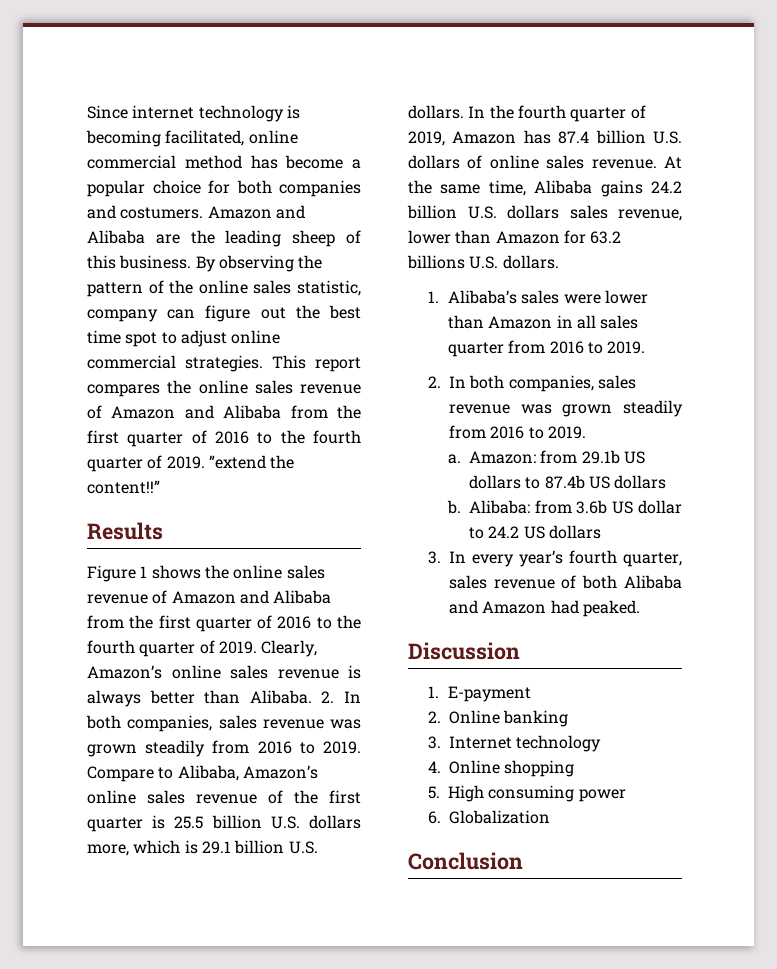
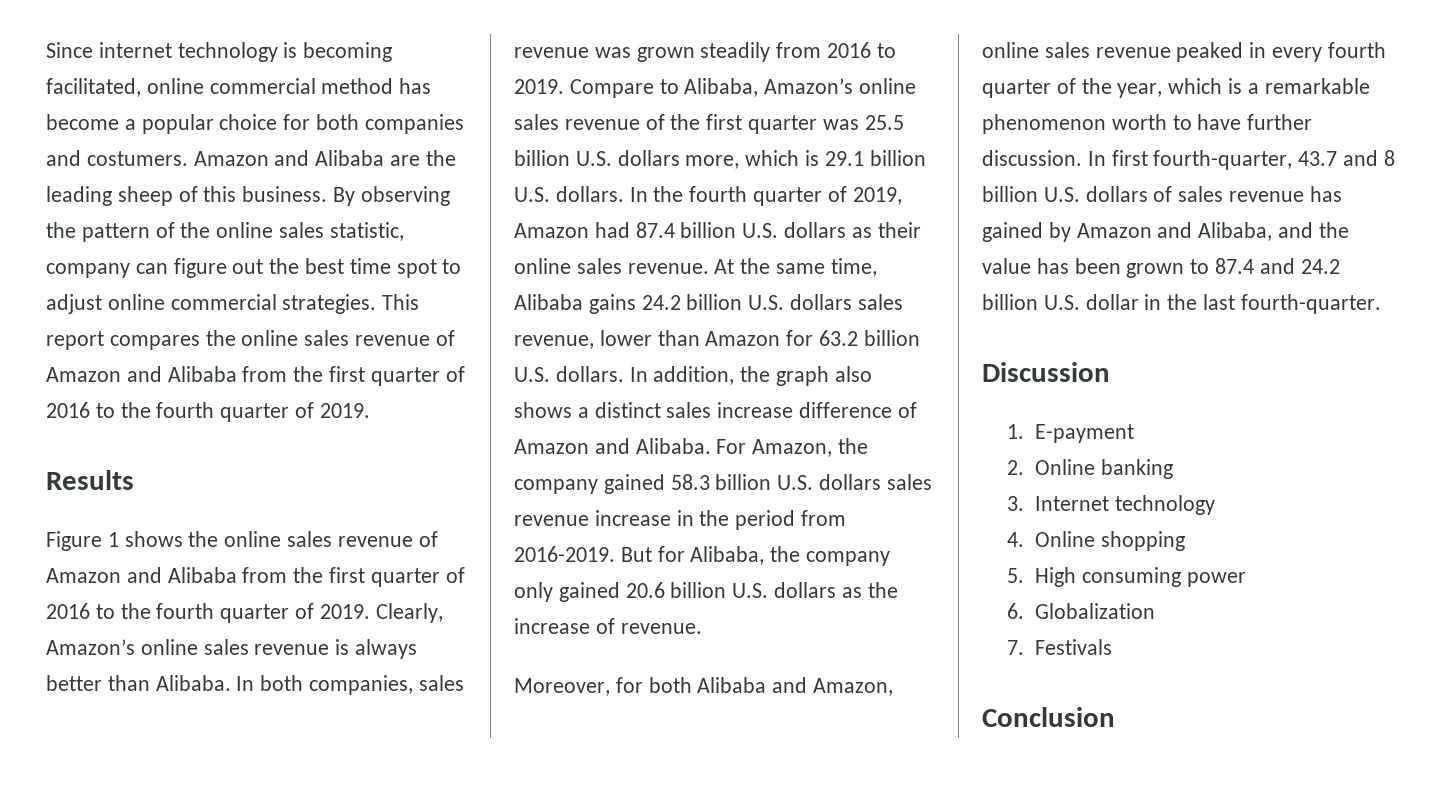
- This report compares the online sales revenue of Amazon and Alibaba from the first quarter of 2016 to the fourth quarter of 2019. ”extend the content!!”
+ This report compares the online sales revenue of Amazon and Alibaba from the first quarter of 2016 to the fourth quarter of 2019.
- Clearly, Amazon’s online sales revenue is always better than Alibaba. 2. In both companies, sales revenue was grown steadily from 2016 to 2019.
+ Clearly, Amazon’s online sales revenue is always better than Alibaba. In both companies, sales revenue was grown steadily from 2016 to 2019.
- Compare to Alibaba, Amazon’s online sales revenue of the first quarter is 25.5 billion U.S. dollars more, which is 29.1 billion U.S. dollars.
+ Compare to Alibaba, Amazon’s online sales revenue of the first quarter was 25.5 billion U.S. dollars more, which is 29.1 billion U.S. dollars.
- In the fourth quarter of 2019, Amazon has 87.4 billion U.S. dollars of online sales revenue.
+ In the fourth quarter of 2019, Amazon had 87.4 billion U.S. dollars as their online sales revenue.
- At the same time, Alibaba gains 24.2 billion U.S. dollars sales revenue, lower than Amazon for 63.2 billions U.S. dollars.
- 1. Alibaba’s sales were lower than Amazon in all sales quarter from 2016 to 2019.
- 2. In both companies, sales revenue was grown steadily from 2016 to 2019.
- a. Amazon: from 29.1b US dollars to 87.4b US dollars
- b. Alibaba: from 3.6b US dollar to 24.2 US dollars
- 3. In every year’s fourth quarter, sales revenue of both Alibaba and Amazon had peaked.
+ At the same time, Alibaba gains 24.2 billion U.S. dollars sales revenue, lower than Amazon for 63.2 billion U.S. dollars. In addition, the graph also shows a distinct sales increase difference of Amazon and Alibaba. For Amazon, the company gained 58.3 billion U.S. dollars sales revenue increase in the period from 2016-2019. But for Alibaba, the company only gained 20.6 billion U.S. dollars as the increase of revenue.
+ Moreover, for both Alibaba and Amazon, online sales revenue peaked in every fourth quarter of the year, which is a remarkable phenomenon worth to have further discussion. In first fourth-quarter, 43.7 and 8 billion U.S. dollars of sales revenue has gained by Amazon and Alibaba, and the value has been grown to 87.4 and 24.2 billion U.S. dollar in the last fourth-quarter.
+ 7. Festivals

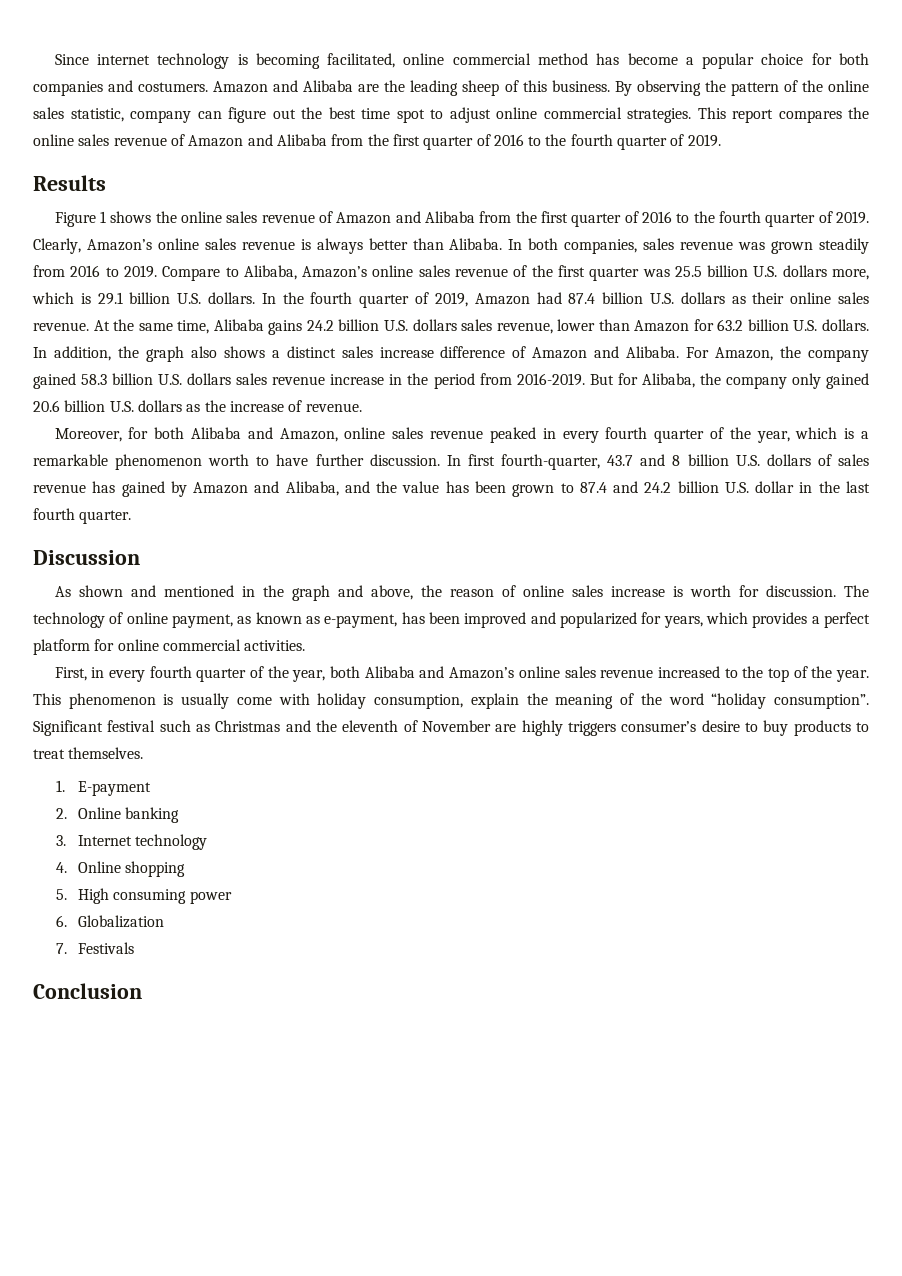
- In first fourth-quarter, 43.7 and 8 billion U.S. dollars of sales revenue has gained by Amazon and Alibaba, and the value has been grown to 87.4 and 24.2 billion U.S. dollar in the last fourth-quarter.
+ In first fourth-quarter, 43.7 and 8 billion U.S. dollars of sales revenue has gained by Amazon and Alibaba, and the value has been grown to 87.4 and 24.2 billion U.S. dollar in the last fourth quarter.
+ As shown and mentioned in the graph and above, the reason of online sales increase is worth for discussion. The technology of online payment, as known as e-payment, has been improved and popularized for years, which provides a perfect platform for online commercial activities.
+ First, in every fourth quarter of the year, both Alibaba and Amazon’s online sales revenue increased to the top of the year. This phenomenon is usually come with holiday consumption, explain the meaning of the word “holiday consumption”. Significant festival such as Christmas and the eleventh of November are highly triggers consumer’s desire to buy products to treat themselves.

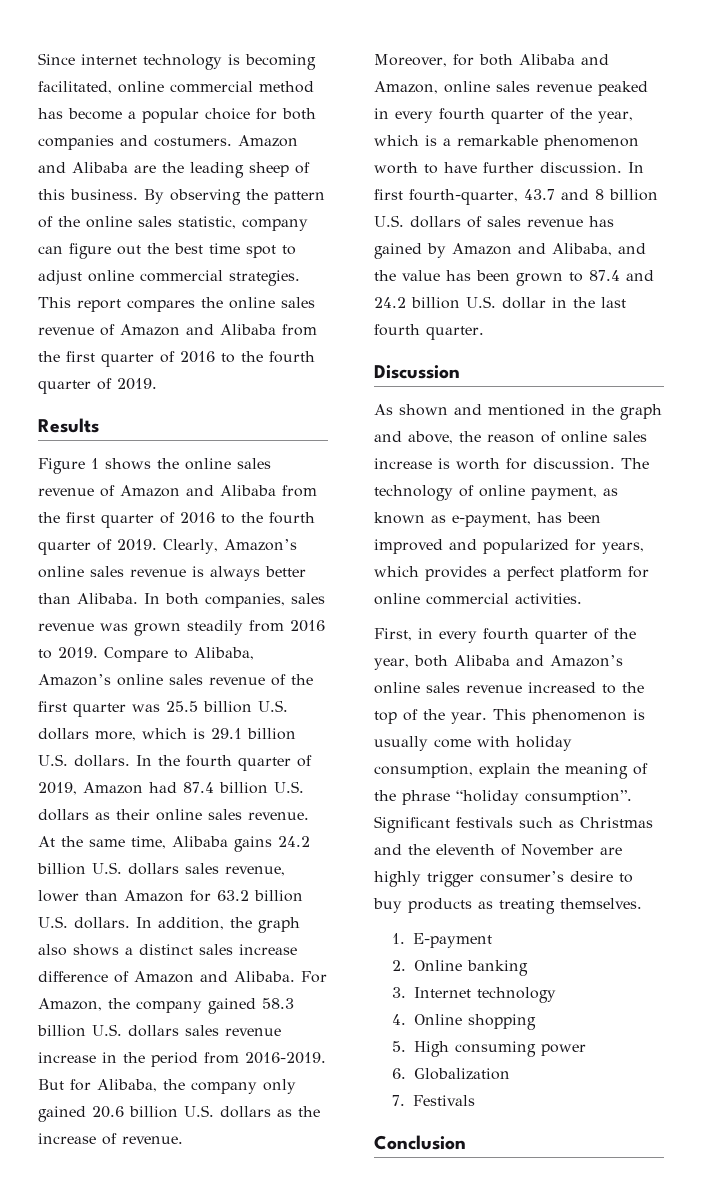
- This phenomenon is usually come with holiday consumption, explain the meaning of the word “holiday consumption”.
+ This phenomenon is usually come with holiday consumption, explain the meaning of the phrase “holiday consumption”.
- Significant festival such as Christmas and the eleventh of November are highly triggers consumer’s desire to buy products to treat themselves.
+ Significant festivals such as Christmas and the eleventh of November are highly trigger consumer’s desire to buy products as treating themselves.

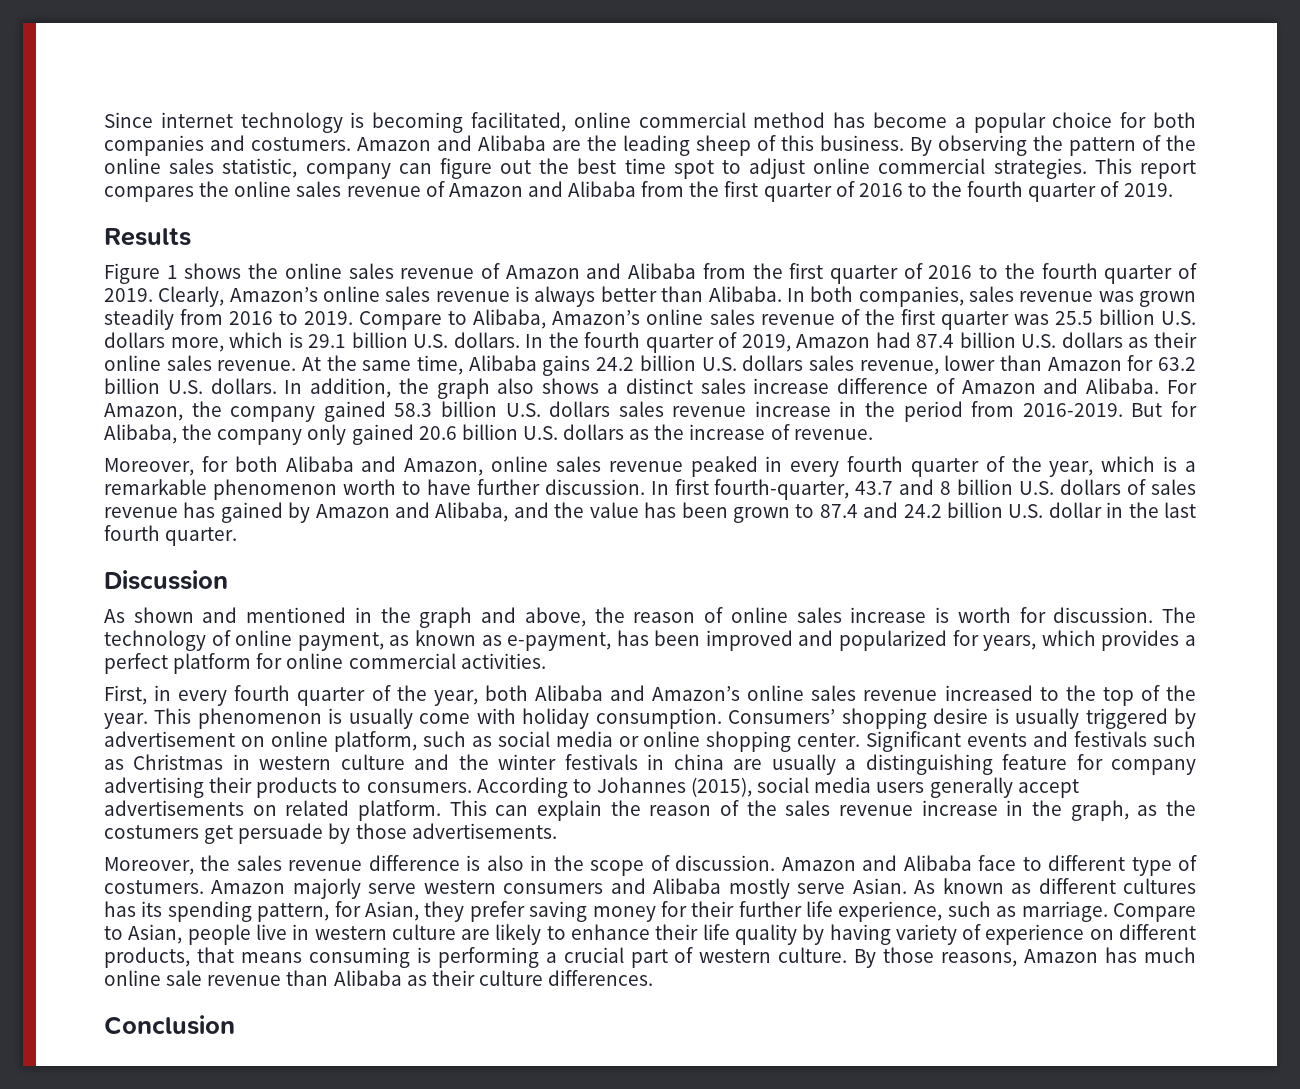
- This phenomenon is usually come with holiday consumption, explain the meaning of the phrase “holiday consumption”. Significant festivals such as Christmas and the eleventh of November are highly trigger consumer’s desire to buy products as treating themselves.
- 1. E-payment
- 2. Online banking
- 3. Internet technology
- 4. Online shopping
- 5. High consuming power
- 6. Globalization
- 7. Festivals
+ This phenomenon is usually come with holiday consumption. Consumers’ shopping desire is usually triggered by advertisement on online platform, such as social media or online shopping center. Significant events and festivals such as Christmas in western culture and the winter festivals in china are usually a distinguishing feature for company advertising their products to consumers. According to Johannes (2015), social media users generally accept advertisements on related platform. This can explain the reason of the sales revenue increase in the graph, as the costumers get persuade by those advertisements.
+ Moreover, the sales revenue difference is also in the scope of discussion. Amazon and Alibaba face to different type of costumers. Amazon majorly serve western consumers and Alibaba mostly serve Asian. As known as different cultures has its spending pattern, for Asian, they prefer saving money for their further life experience, such as marriage. Compare to Asian, people live in western culture are likely to enhance their life quality by having variety of experience on different products, that means consuming is performing a crucial part of western culture. By those reasons, Amazon has much online sale revenue than Alibaba as their culture differences.

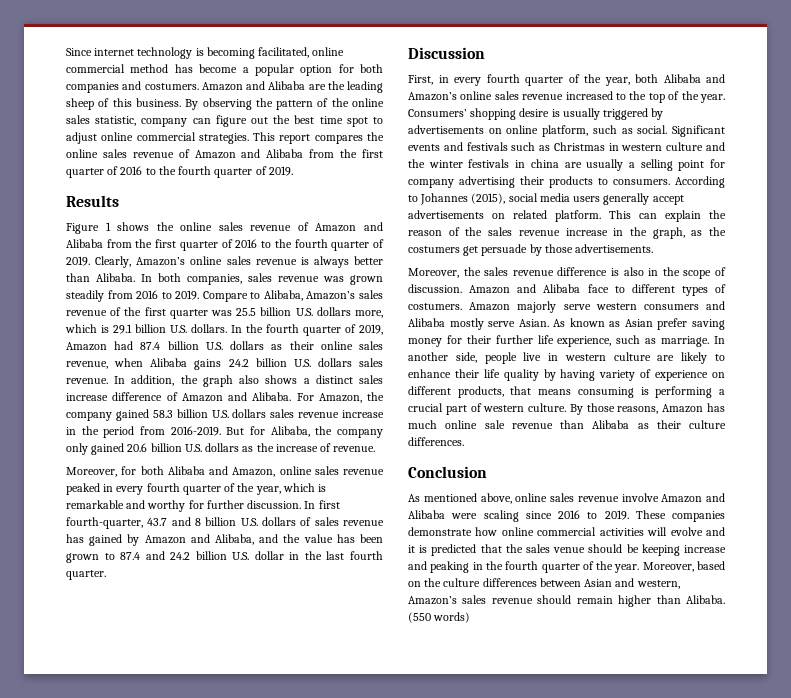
- Since internet technology is becoming facilitated, online commercial method has become a popular choice for both companies and costumers.
+ Since internet technology is becoming facilitated, online commercial method has become a popular option for both companies and costumers.
- Compare to Alibaba, Amazon’s online sales revenue of the first quarter was 25.5 billion U.S. dollars more, which is 29.1 billion U.S. dollars.
+ Compare to Alibaba, Amazon’s sales revenue of the first quarter was 25.5 billion U.S. dollars more, which is 29.1 billion U.S. dollars.
- In the fourth quarter of 2019, Amazon had 87.4 billion U.S. dollars as their online sales revenue. At the same time, Alibaba gains 24.2 billion U.S. dollars sales revenue, lower than Amazon for 63.2 billion U.S. dollars.
+ In the fourth quarter of 2019, Amazon had 87.4 billion U.S. dollars as their online sales revenue, when Alibaba gains 24.2 billion U.S. dollars sales revenue.
- Moreover, for both Alibaba and Amazon, online sales revenue peaked in every fourth quarter of the year, which is a remarkable phenomenon worth to have further discussion.
+ Moreover, for both Alibaba and Amazon, online sales revenue peaked in every fourth quarter of the year, which is remarkable and worthy for further discussion.
- As shown and mentioned in the graph and above, the reason of online sales increase is worth for discussion. The technology of online payment, as known as e-payment, has been improved and popularized for years, which provides a perfect platform for online commercial activities.
- This phenomenon is usually come with holiday consumption.
- Consumers’ shopping desire is usually triggered by advertisement on online platform, such as social media or online shopping center.
+ Consumers’ shopping desire is usually triggered by advertisements on online platform, such as social.
- Significant events and festivals such as Christmas in western culture and the winter festivals in china are usually a distinguishing feature for company advertising their products to consumers.
+ Significant events and festivals such as Christmas in western culture and the winter festivals in china are usually a selling point for company advertising their products to consumers.
- Amazon and Alibaba face to different type of costumers.
+ Amazon and Alibaba face to different types of costumers.
- As known as different cultures has its spending pattern, for Asian, they prefer saving money for their further life experience, such as marriage.
+ As known as Asian prefer saving money for their further life experience, such as marriage.
- Compare to Asian, people live in western culture are likely to enhance their life quality by having variety of experience on different products, that means consuming is performing a crucial part of western culture.
+ In another side, people live in western culture are likely to enhance their life quality by having variety of experience on different products, that means consuming is performing a crucial part of western culture.
+ As mentioned above, online sales revenue involve Amazon and Alibaba were scaling since 2016 to 2019. These companies demonstrate how online commercial activities will evolve and it is predicted that the sales venue should be keeping increase and peaking in the fourth quarter of the year. Moreover, based on the culture differences between Asian and western, Amazon’s sales revenue should remain higher than Alibaba. (550 words)

